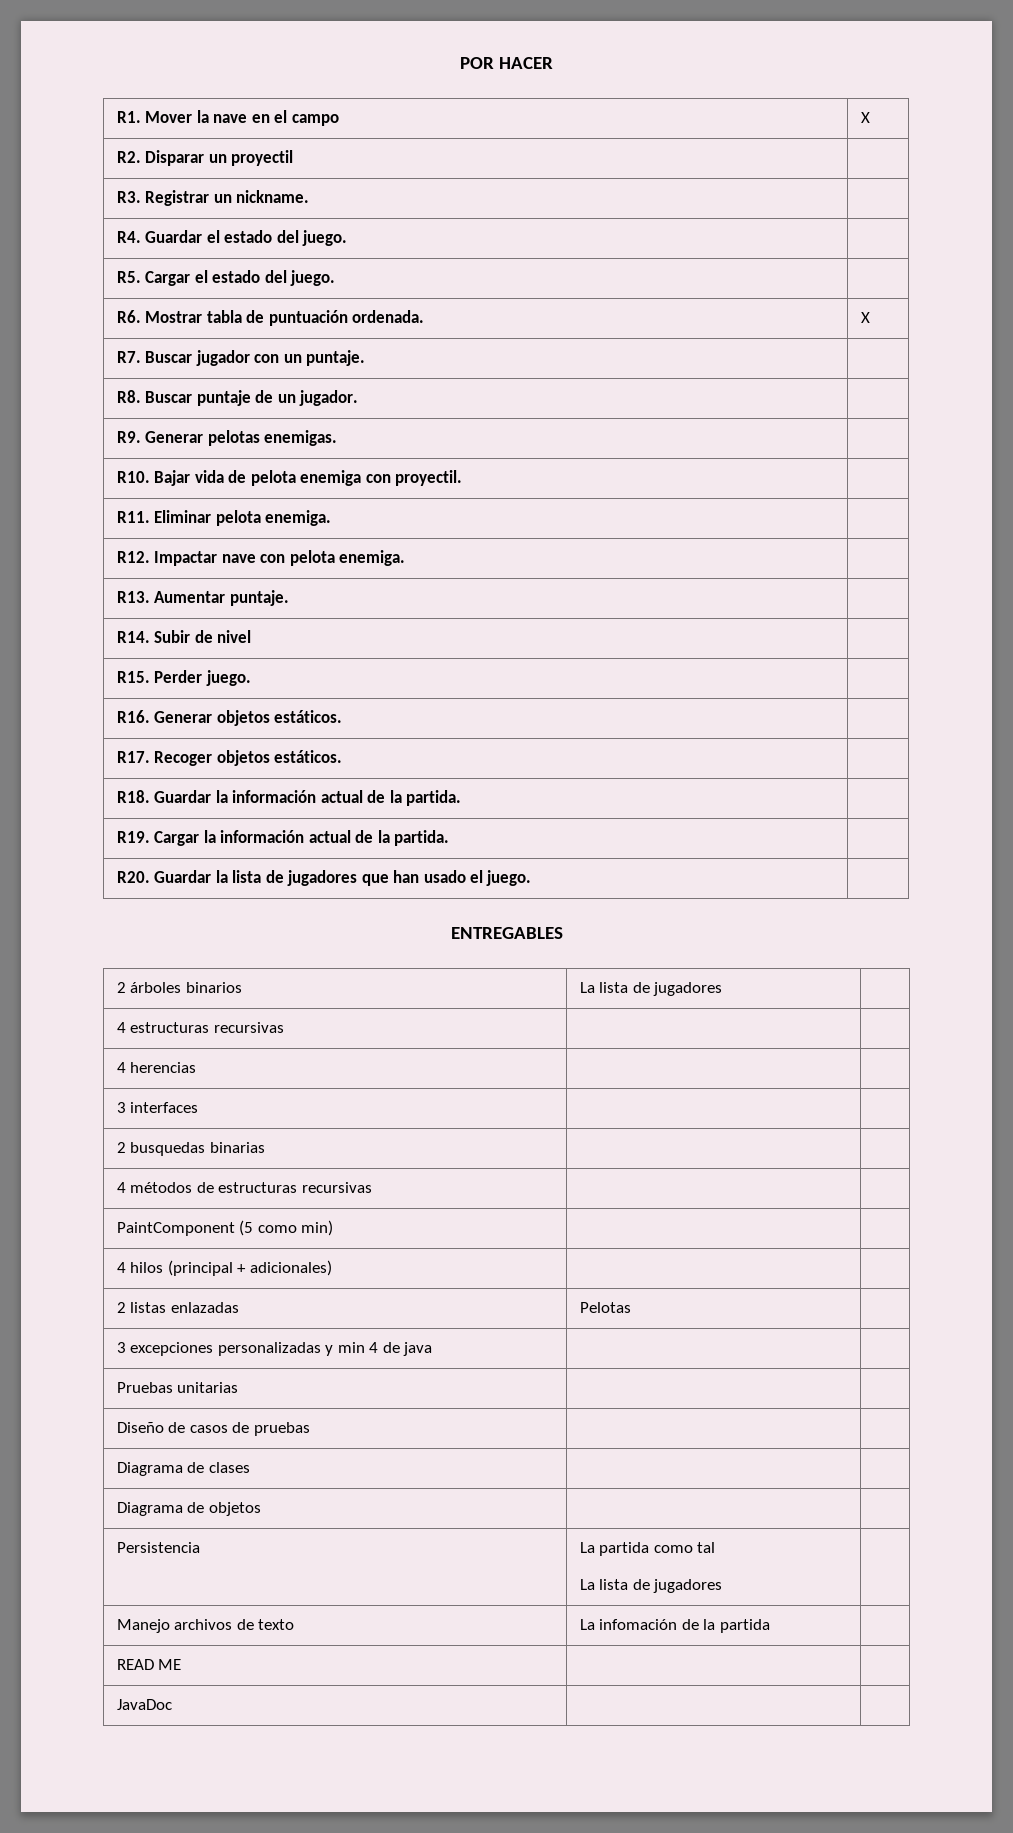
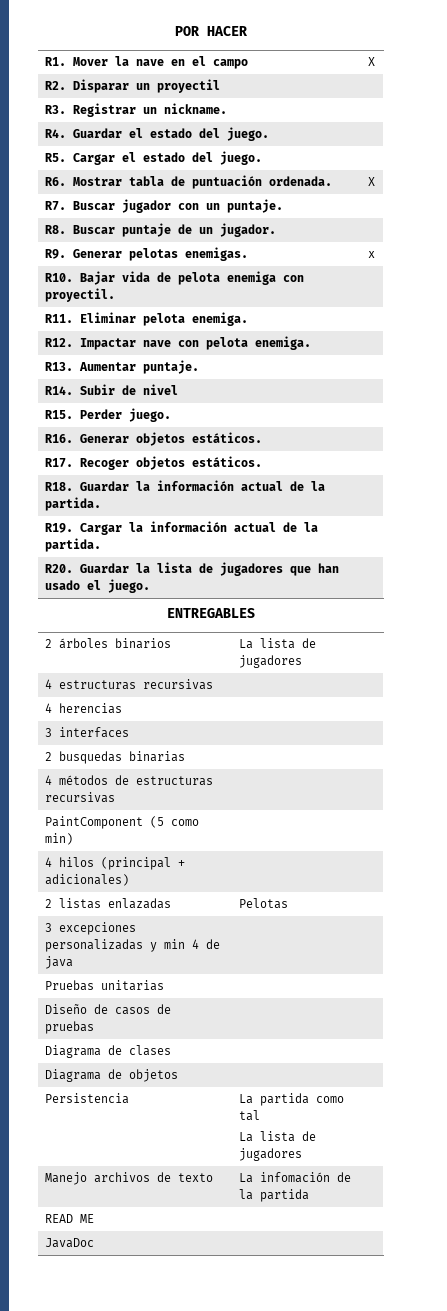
- R9. Generar pelotas enemigas. |
+ R9. Generar pelotas enemigas. | x

